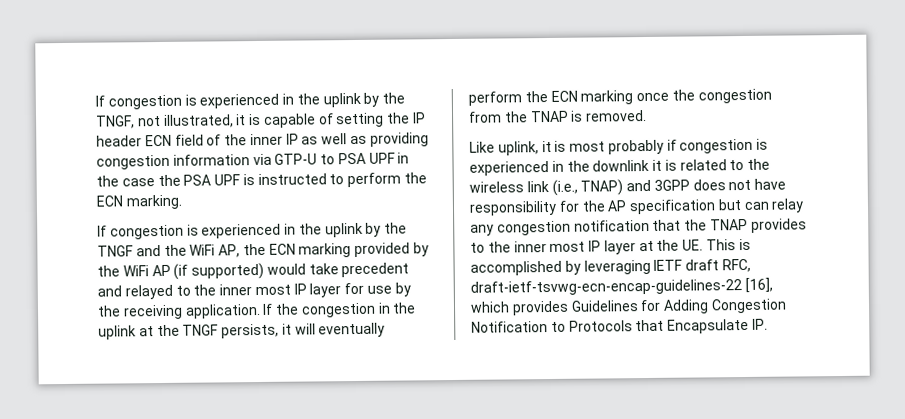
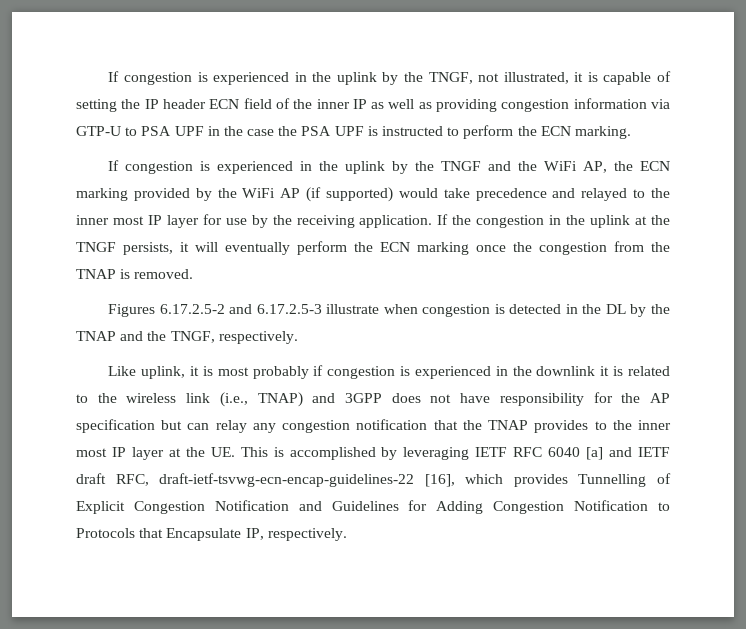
- If congestion is experienced in the uplink by the TNGF and the WiFi AP, the ECN marking provided by the WiFi AP (if supported) would take precedent and relayed to the inner most IP layer for use by the receiving application.
+ If congestion is experienced in the uplink by the TNGF and the WiFi AP, the ECN marking provided by the WiFi AP (if supported) would take precedence and relayed to the inner most IP layer for use by the receiving application.
+ Figures 6.17.2.5-2 and 6.17.2.5-3 illustrate when congestion is detected in the DL by the TNAP and the TNGF, respectively.
- Like uplink, it is most probably if congestion is experienced in the downlink it is related to the wireless link (i.e., TNAP) and 3GPP does not have responsibility for the AP specification but can relay any congestion notification that the TNAP provides to the inner most IP layer at the UE. This is accomplished by leveraging IETF draft RFC, draft-ietf-tsvwg-ecn-encap-guidelines-22 [16], which provides Guidelines for Adding Congestion Notification to Protocols that Encapsulate IP.
+ Like uplink, it is most probably if congestion is experienced in the downlink it is related to the wireless link (i.e., TNAP) and 3GPP does not have responsibility for the AP specification but can relay any congestion notification that the TNAP provides to the inner most IP layer at the UE. This is accomplished by leveraging IETF RFC 6040 [a] and IETF draft RFC, draft-ietf-tsvwg-ecn-encap-guidelines-22 [16], which provides Tunnelling of Explicit Congestion Notification and Guidelines for Adding Congestion Notification to Protocols that Encapsulate IP, respectively.

